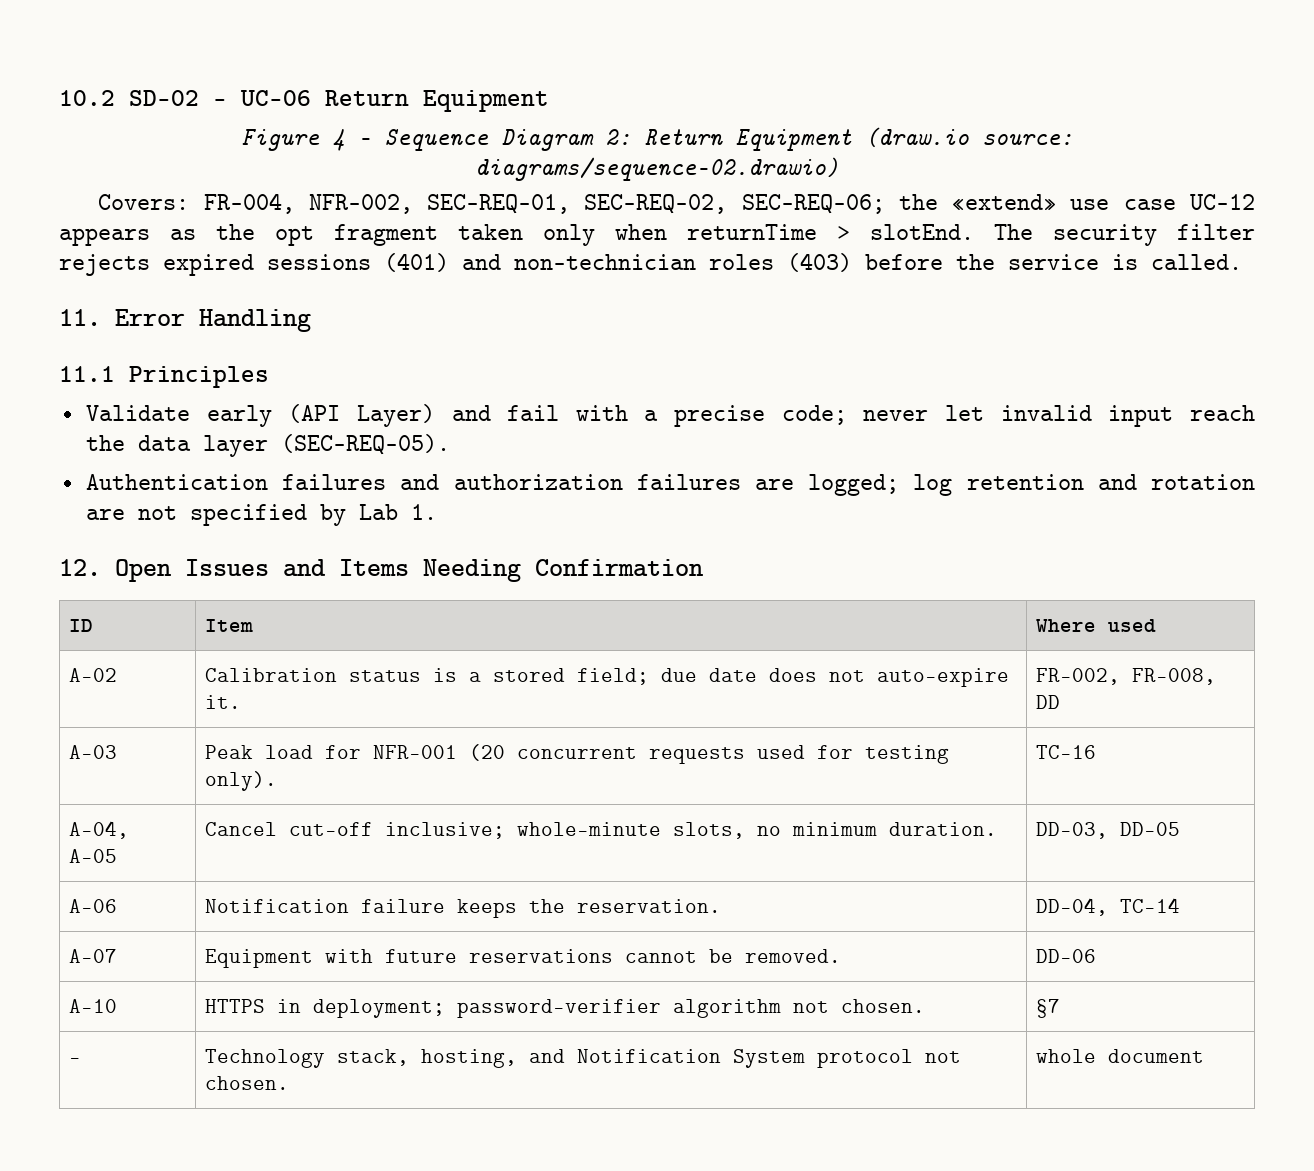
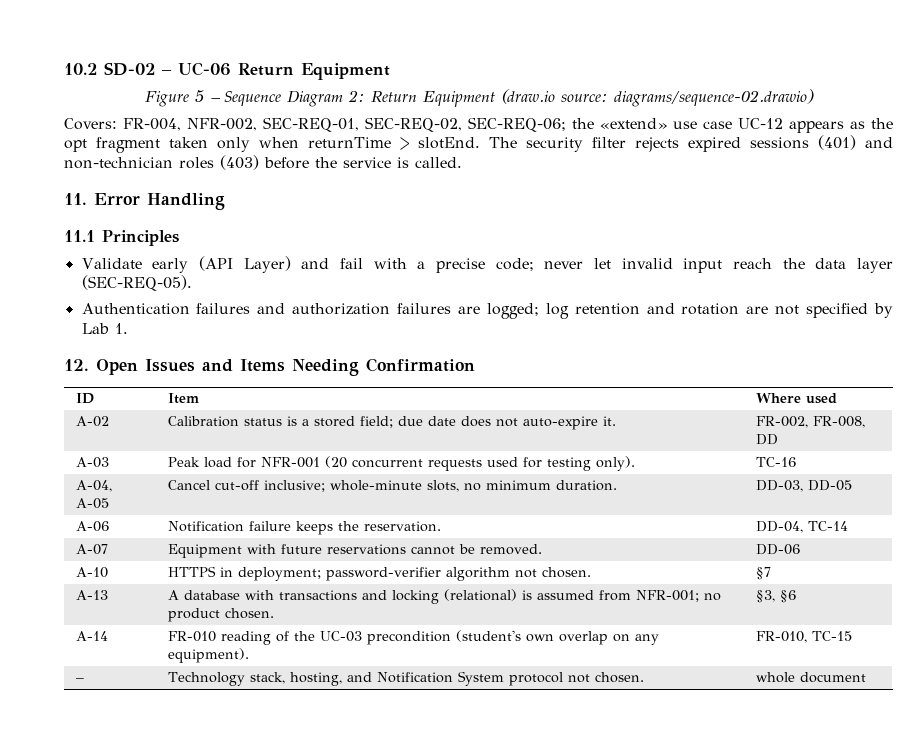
- Figure 4 – Sequence Diagram 2: Return Equipment (draw.io source: diagrams/sequence-02.drawio)
+ Figure 5 – Sequence Diagram 2: Return Equipment (draw.io source: diagrams/sequence-02.drawio)
+ A-13 | A database with transactions and locking (relational) is assumed from NFR-001; no product chosen. | §3, §6
+ A-14 | FR-010 reading of the UC-03 precondition (student's own overlap on any equipment). | FR-010, TC-15

